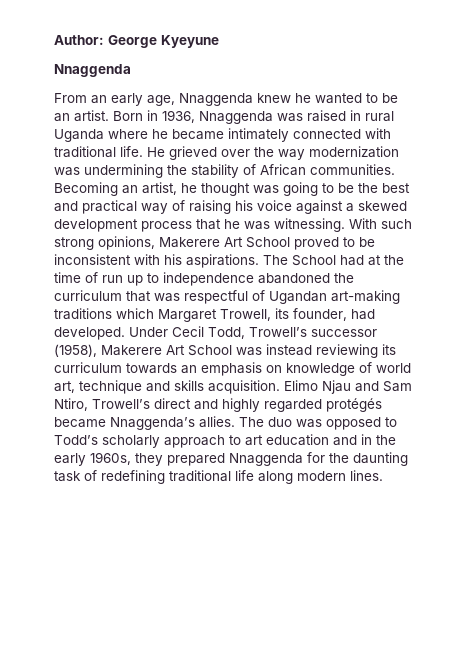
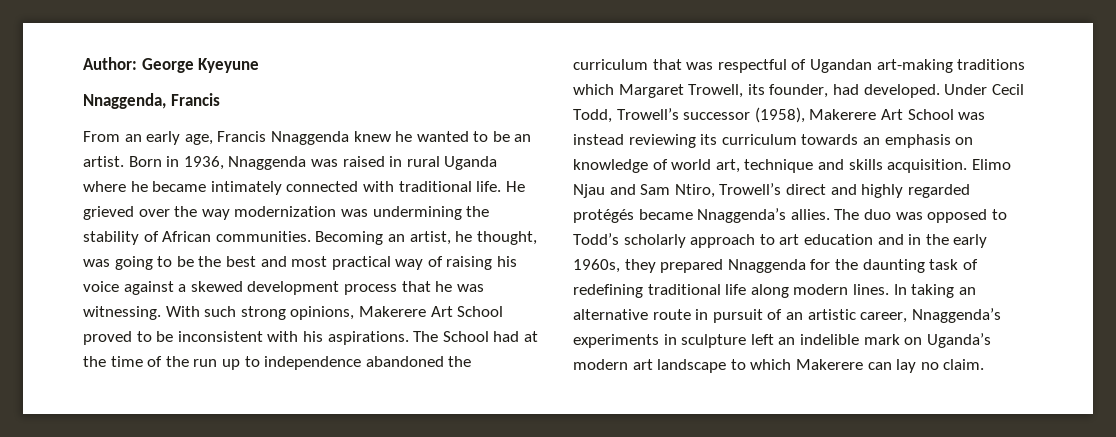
  Author: George Kyeyune
- Nnaggenda
+ Nnaggenda, Francis
- From an early age, Nnaggenda knew he wanted to be an artist.
+ From an early age, Francis Nnaggenda knew he wanted to be an artist.
- Becoming an artist, he thought was going to be the best and practical way of raising his voice against a skewed development process that he was witnessing.
+ Becoming an artist, he thought, was going to be the best and most practical way of raising his voice against a skewed development process that he was witnessing.
- The School had at the time of run up to independence abandoned the curriculum that was respectful of Ugandan art-making traditions which Margaret Trowell, its founder, had developed.
+ The School had at the time of the run up to independence abandoned the curriculum that was respectful of Ugandan art-making traditions which Margaret Trowell, its founder, had developed.
+ In taking an alternative route in pursuit of an artistic career, Nnaggenda’s experiments in sculpture left an indelible mark on Uganda’s modern art landscape to which Makerere can lay no claim.

